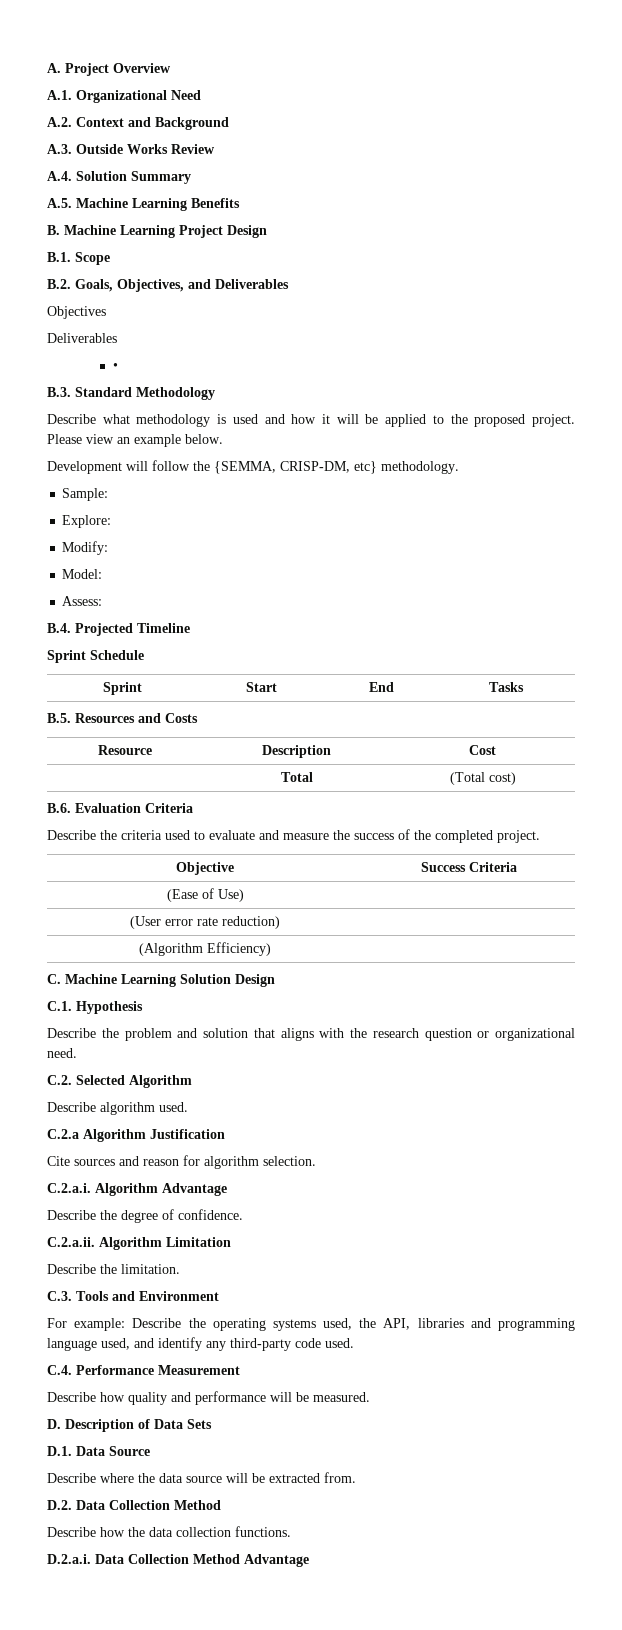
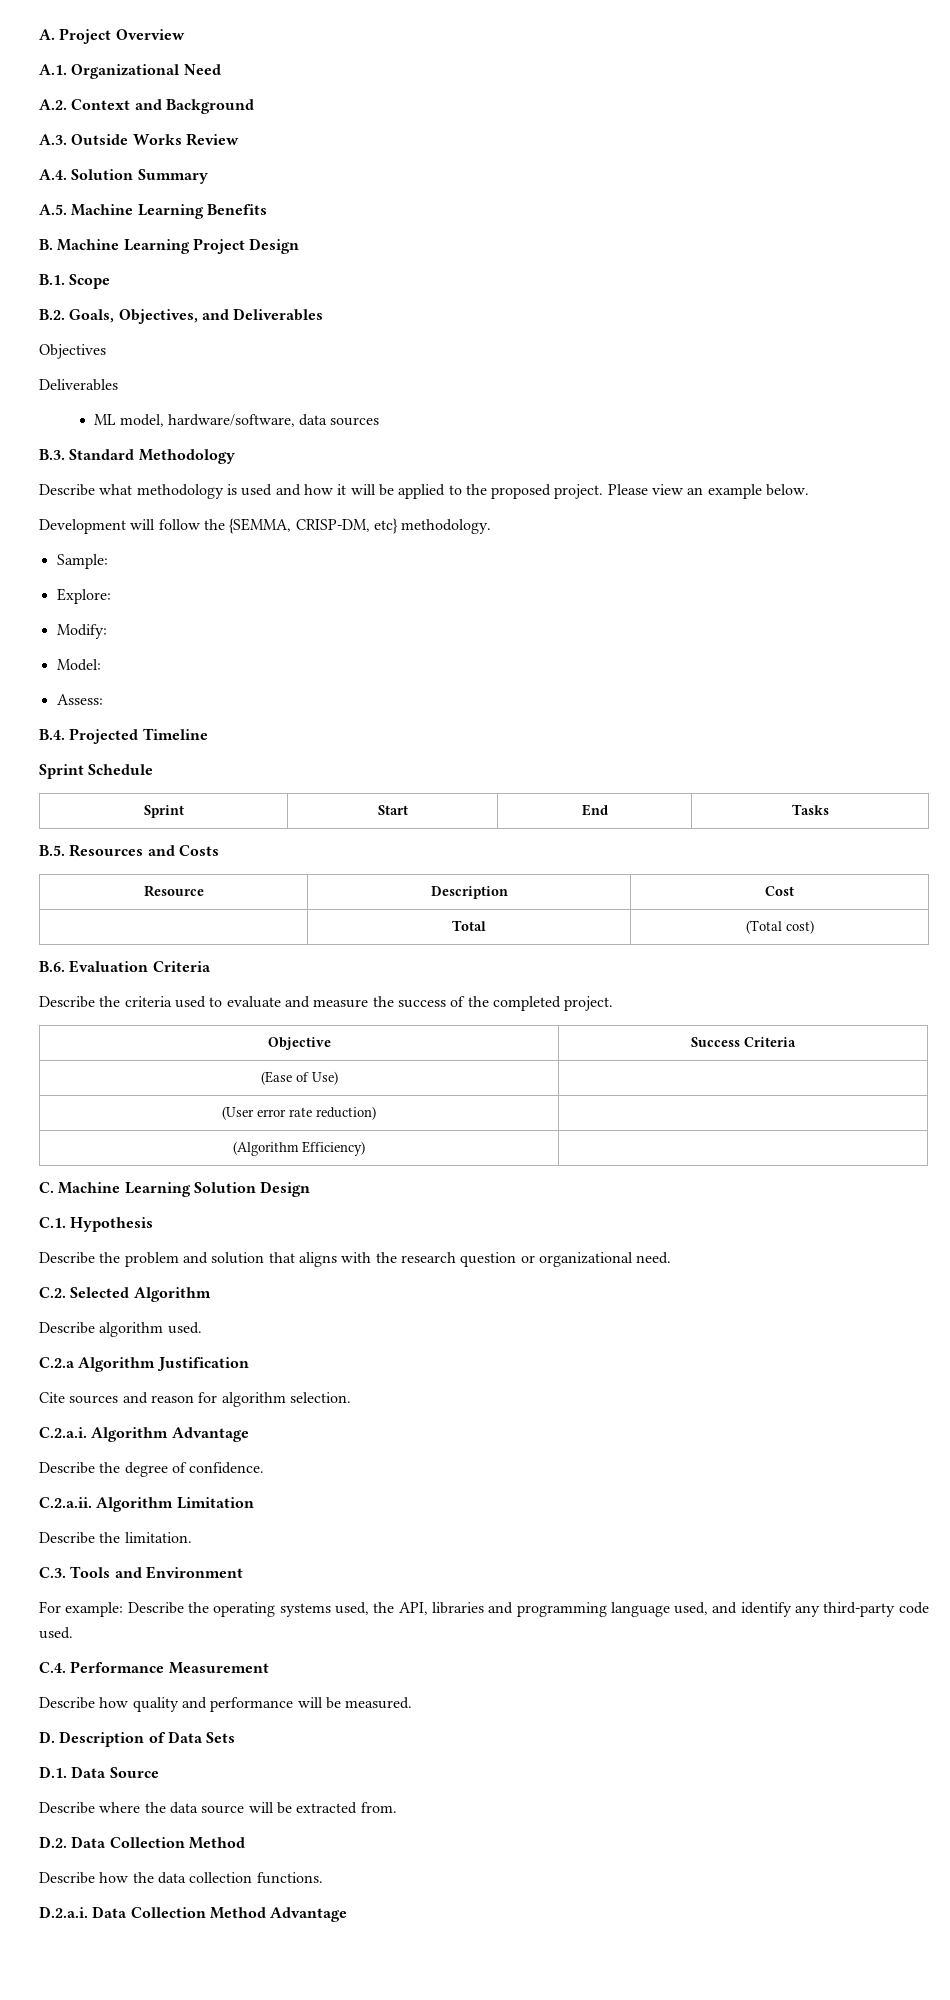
- •
+ ML model, hardware/software, data sources

